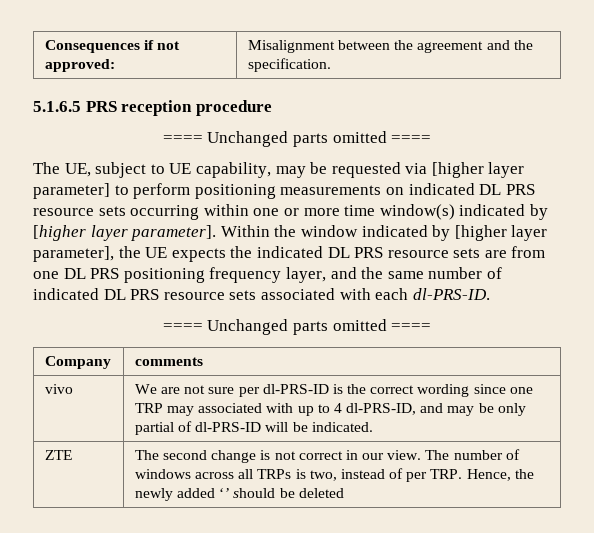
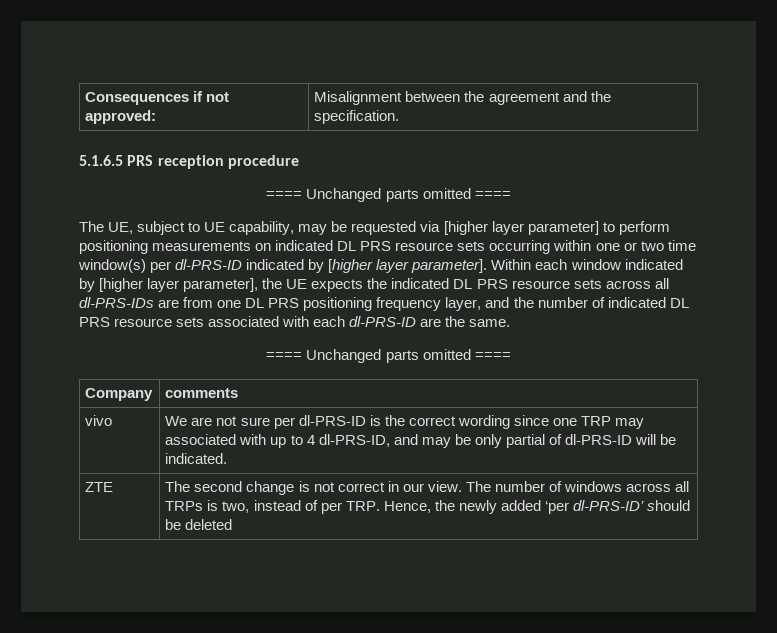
- The UE, subject to UE capability, may be requested via [higher layer parameter] to perform positioning measurements on indicated DL PRS resource sets occurring within one or more time window(s) indicated by [higher layer parameter].
+ The UE, subject to UE capability, may be requested via [higher layer parameter] to perform positioning measurements on indicated DL PRS resource sets occurring within one or two time window(s) per dl-PRS-ID indicated by [higher layer parameter].
- Within the window indicated by [higher layer parameter], the UE expects the indicated DL PRS resource sets are from one DL PRS positioning frequency layer, and the same number of indicated DL PRS resource sets associated with each dl-PRS-ID.
+ Within each window indicated by [higher layer parameter], the UE expects the indicated DL PRS resource sets across all dl-PRS-IDs are from one DL PRS positioning frequency layer, and the number of indicated DL PRS resource sets associated with each dl-PRS-ID are the same.
- ZTE | The second change is not correct in our view. The number of windows across all TRPs is two, instead of per TRP. Hence, the newly added ‘’ should be deleted
+ ZTE | The second change is not correct in our view. The number of windows across all TRPs is two, instead of per TRP. Hence, the newly added ‘per dl-PRS-ID’ should be deleted

